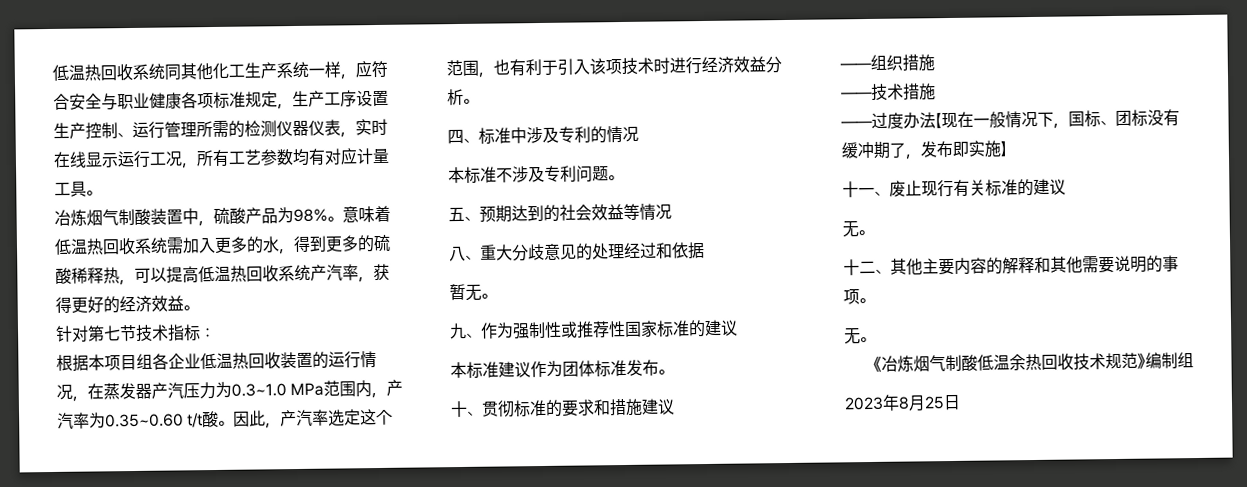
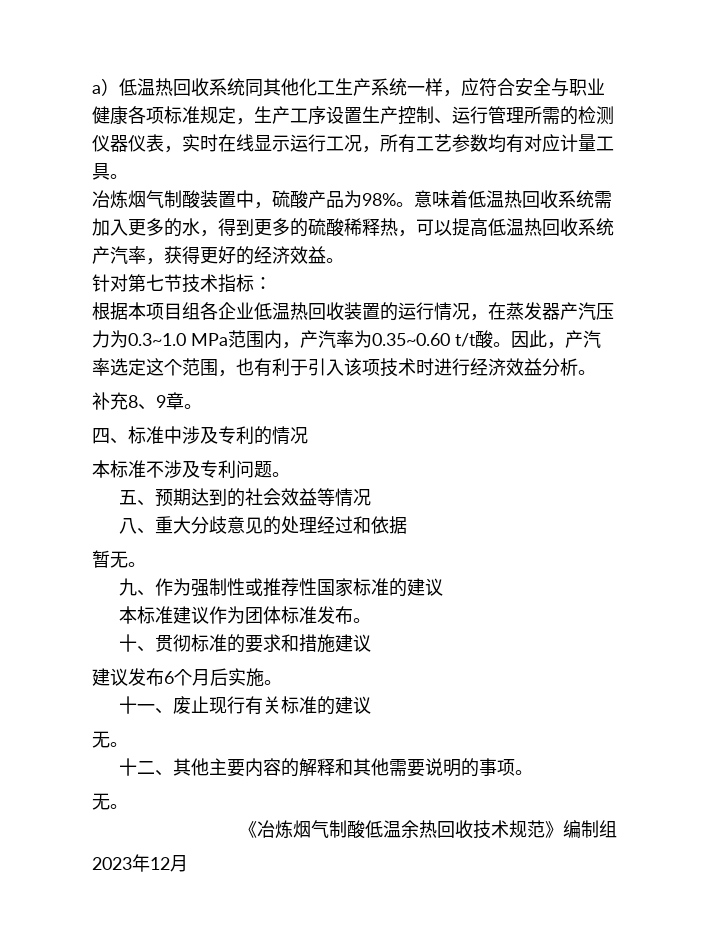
- 低温热回收系统同其他化工生产系统一样，应符合安全与职业健康各项标准规定，生产工序设置生产控制、运行管理所需的检测仪器仪表，实时在线显示运行工况，所有工艺参数均有对应计量工具。
+ a）低温热回收系统同其他化工生产系统一样，应符合安全与职业健康各项标准规定，生产工序设置生产控制、运行管理所需的检测仪器仪表，实时在线显示运行工况，所有工艺参数均有对应计量工具。
+ 补充8、9章。
- ——组织措施
- ——技术措施
- ——过度办法【现在一般情况下，国标、团标没有缓冲期了，发布即实施】
+ 建议发布6个月后实施。
- 2023年8月25日
+ 2023年12月

